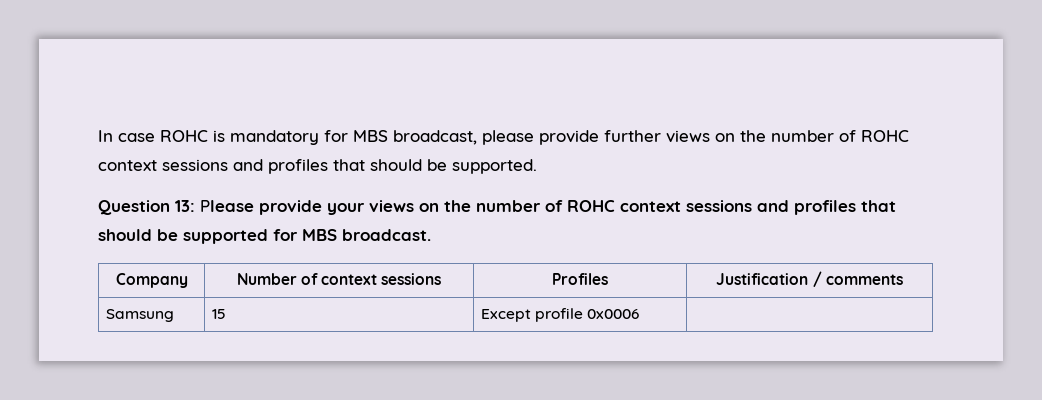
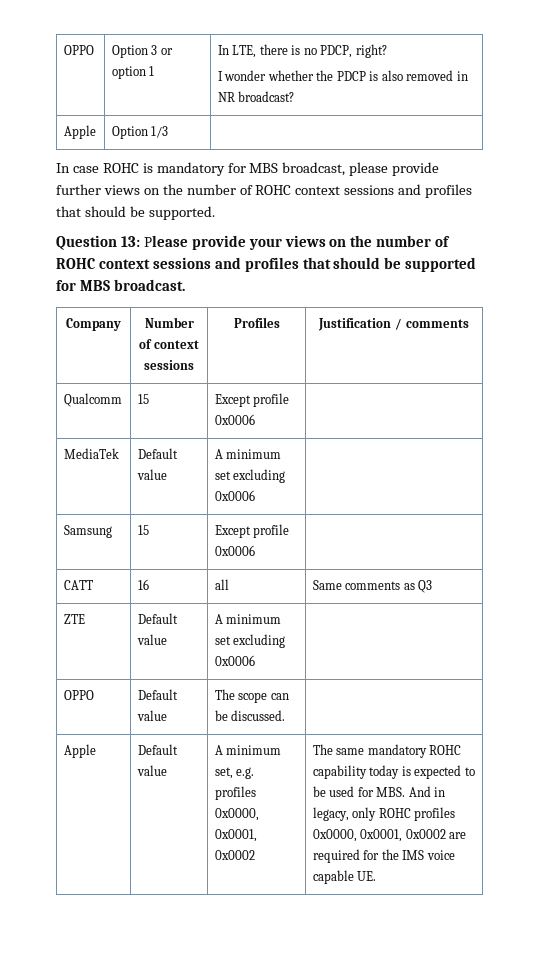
+ OPPO | Option 3 or option 1 | In LTE, there is no PDCP, right?
+ I wonder whether the PDCP is also removed in NR broadcast?
+ Apple | Option 1/3 |
+ Qualcomm | 15 | Except profile 0x0006 |
+ MediaTek | Default value | A minimum set excluding 0x0006 |
+ CATT | 16 | all | Same comments as Q3
+ ZTE | Default value | A minimum set excluding 0x0006 |
+ OPPO | Default value | The scope can be discussed. |
+ Apple | Default value | A minimum set, e.g. profiles 0x0000, 0x0001, 0x0002 | The same mandatory ROHC capability today is expected to be used for MBS. And in legacy, only ROHC profiles 0x0000, 0x0001, 0x0002 are required for the IMS voice capable UE.

